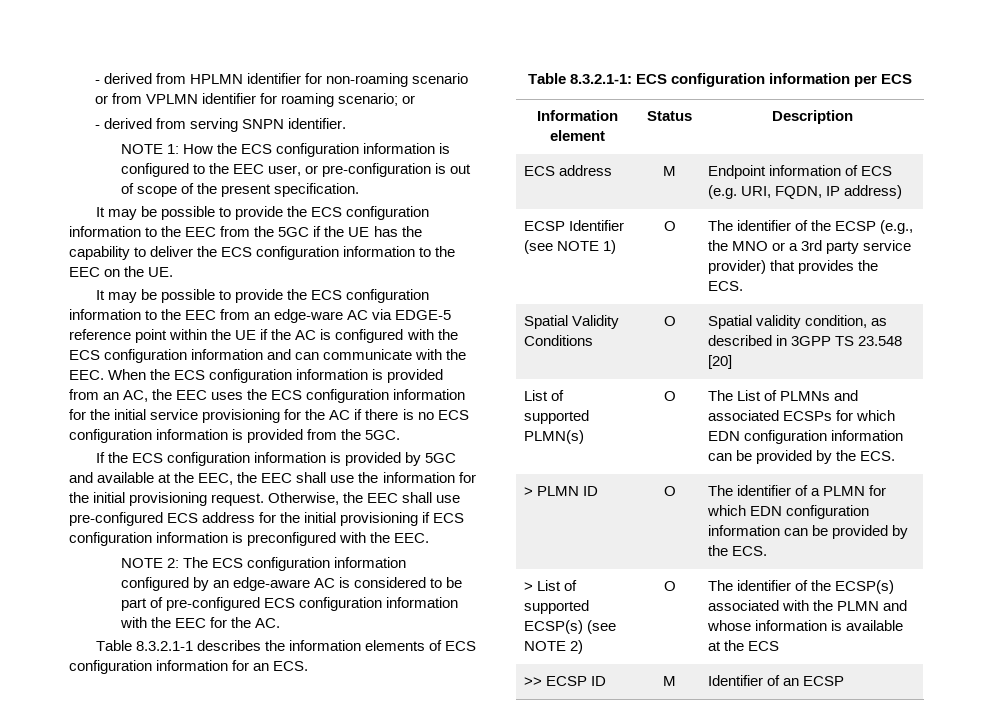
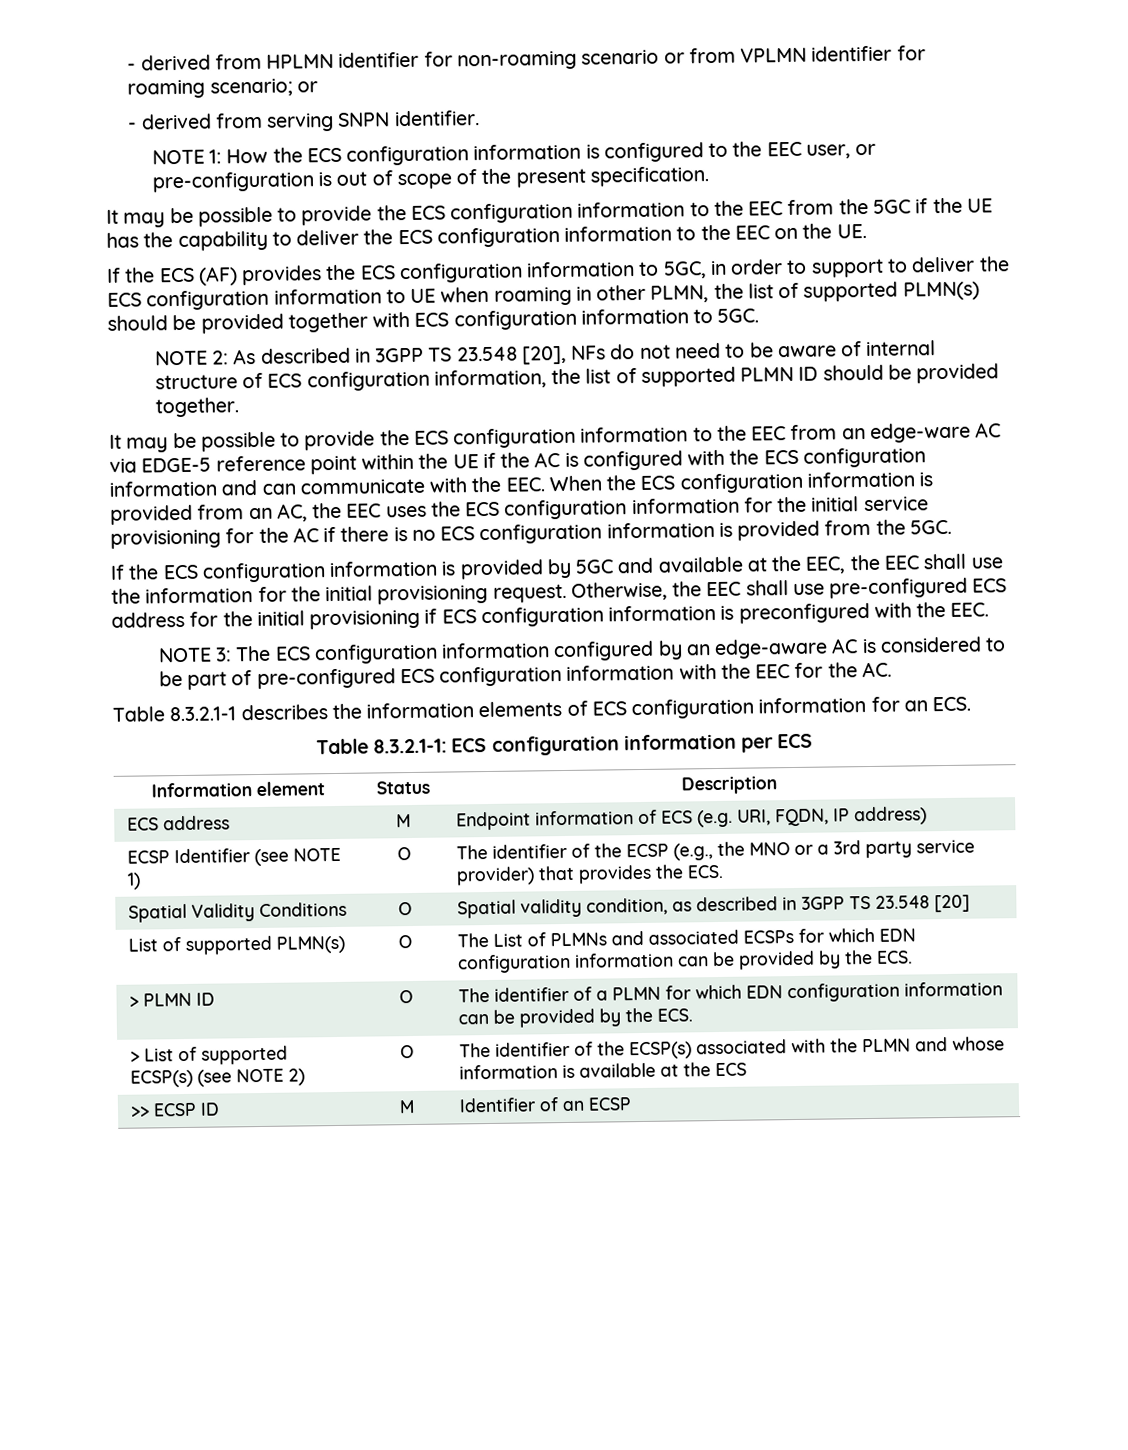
+ If the ECS (AF) provides the ECS configuration information to 5GC, in order to support to deliver the ECS configuration information to UE when roaming in other PLMN, the list of supported PLMN(s) should be provided together with ECS configuration information to 5GC.
+ NOTE 2: As described in 3GPP TS 23.548 [20], NFs do not need to be aware of internal structure of ECS configuration information, the list of supported PLMN ID should be provided together.
- NOTE 2: The ECS configuration information configured by an edge-aware AC is considered to be part of pre-configured ECS configuration information with the EEC for the AC.
+ NOTE 3: The ECS configuration information configured by an edge-aware AC is considered to be part of pre-configured ECS configuration information with the EEC for the AC.

